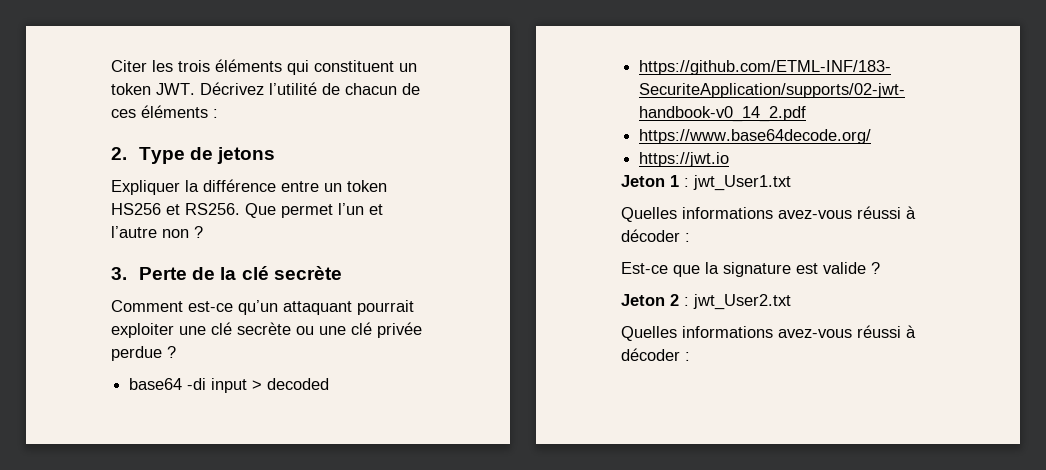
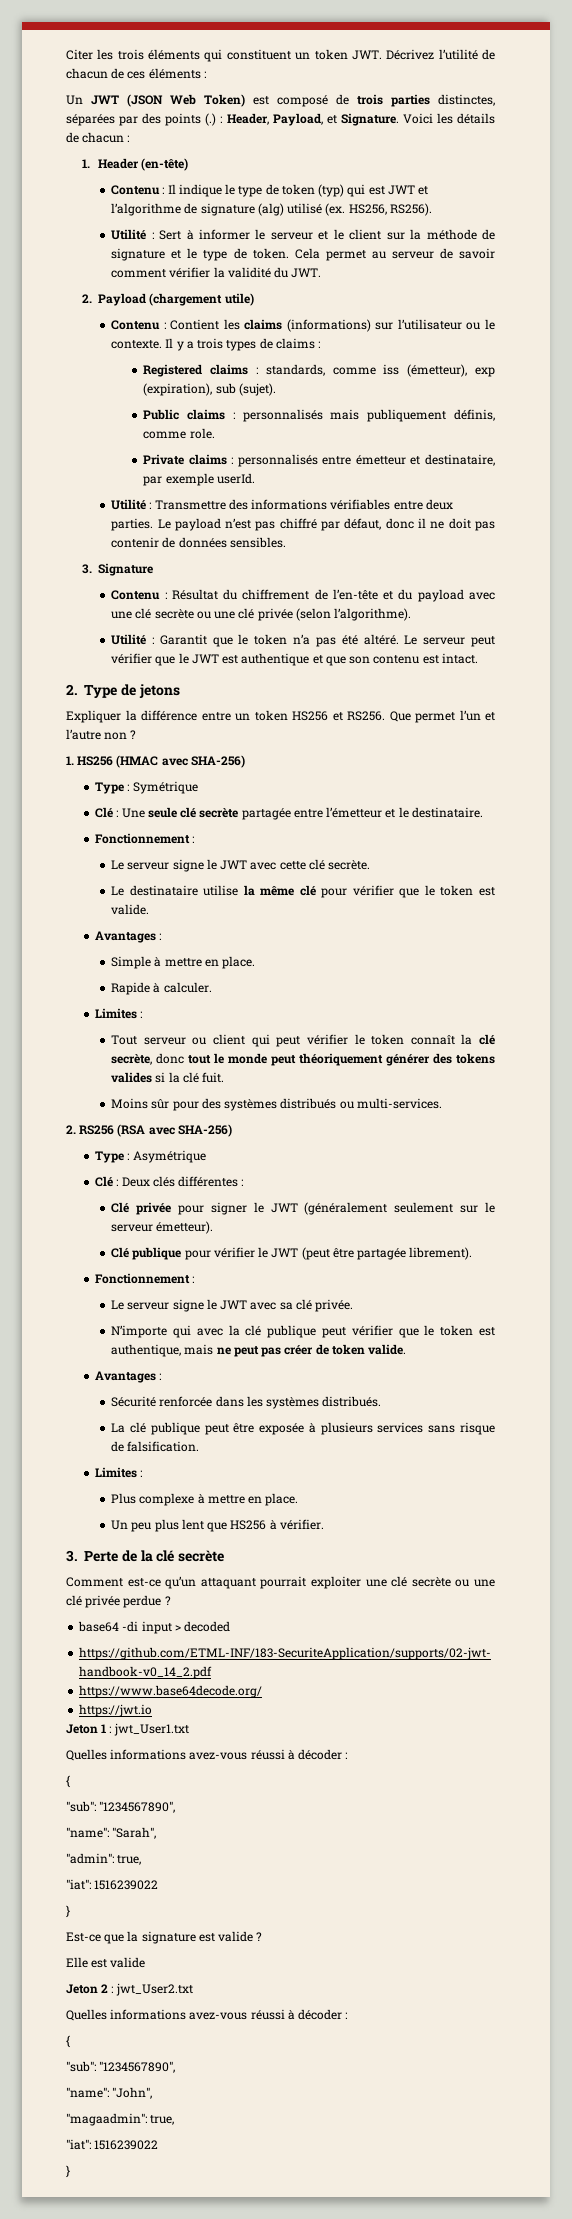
+ Un JWT (JSON Web Token) est composé de trois parties distinctes, séparées par des points (.) : Header, Payload, et Signature. Voici les détails de chacun :
+ 1. Header (en-tête)
+ Contenu : Il indique le type de token (typ) qui est JWT et l’algorithme de signature (alg) utilisé (ex. HS256, RS256).
+ Utilité : Sert à informer le serveur et le client sur la méthode de signature et le type de token. Cela permet au serveur de savoir comment vérifier la validité du JWT.
+ 2. Payload (chargement utile)
+ Contenu : Contient les claims (informations) sur l’utilisateur ou le contexte. Il y a trois types de claims :
+ Registered claims : standards, comme iss (émetteur), exp (expiration), sub (sujet).
+ Public claims : personnalisés mais publiquement définis, comme role.
+ Private claims : personnalisés entre émetteur et destinataire, par exemple userId.
+ Utilité : Transmettre des informations vérifiables entre deux parties. Le payload n’est pas chiffré par défaut, donc il ne doit pas contenir de données sensibles.
+ 3. Signature
+ Contenu : Résultat du chiffrement de l’en-tête et du payload avec une clé secrète ou une clé privée (selon l’algorithme).
+ Utilité : Garantit que le token n’a pas été altéré. Le serveur peut vérifier que le JWT est authentique et que son contenu est intact.
+ 1. HS256 (HMAC avec SHA-256)
+ Type : Symétrique
+ Clé : Une seule clé secrète partagée entre l’émetteur et le destinataire.
+ Fonctionnement :
+ Le serveur signe le JWT avec cette clé secrète.
+ Le destinataire utilise la même clé pour vérifier que le token est valide.
+ Avantages :
+ Simple à mettre en place.
+ Rapide à calculer.
+ Limites :
+ Tout serveur ou client qui peut vérifier le token connaît la clé secrète, donc tout le monde peut théoriquement générer des tokens valides si la clé fuit.
+ Moins sûr pour des systèmes distribués ou multi-services.
+ 2. RS256 (RSA avec SHA-256)
+ Type : Asymétrique
+ Clé : Deux clés différentes :
+ Clé privée pour signer le JWT (généralement seulement sur le serveur émetteur).
+ Clé publique pour vérifier le JWT (peut être partagée librement).
+ Fonctionnement :
+ Le serveur signe le JWT avec sa clé privée.
+ N’importe qui avec la clé publique peut vérifier que le token est authentique, mais ne peut pas créer de token valide.
+ Avantages :
+ Sécurité renforcée dans les systèmes distribués.
+ La clé publique peut être exposée à plusieurs services sans risque de falsification.
+ Limites :
+ Plus complexe à mettre en place.
+ Un peu plus lent que HS256 à vérifier.
  Jeton 1 : jwt_User1.txt
  Quelles informations avez-vous réussi à décoder :
+ {
+ "sub": "1234567890",
+ "name": "Sarah",
+ "admin": true,
+ "iat": 1516239022
+ }
+ Elle est valide
  Jeton 2 : jwt_User2.txt
  Quelles informations avez-vous réussi à décoder :
+ {
+ "sub": "1234567890",
+ "name": "John",
+ "magaadmin": true,
+ "iat": 1516239022
+ }

